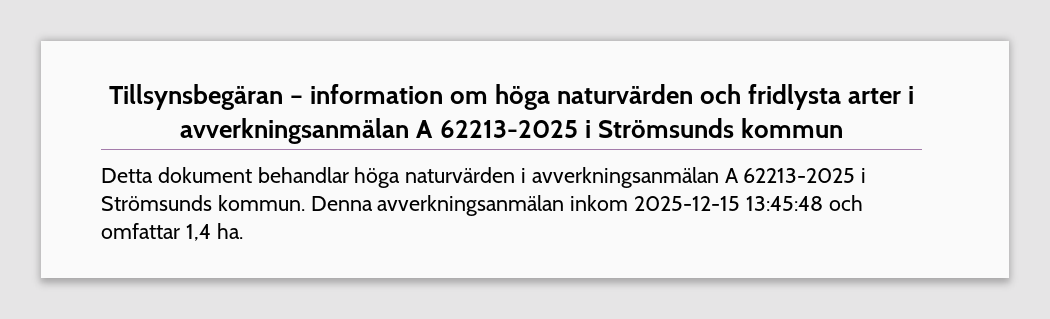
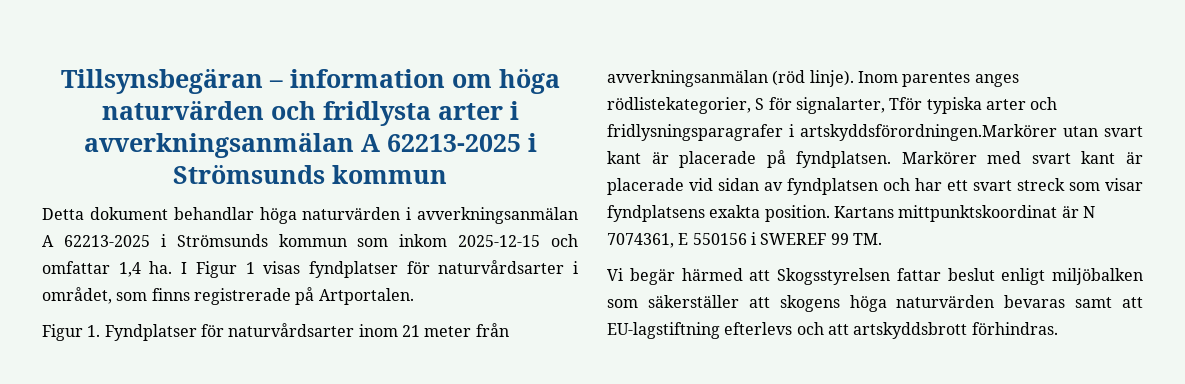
- Detta dokument behandlar höga naturvärden i avverkningsanmälan A 62213-2025 i Strömsunds kommun. Denna avverkningsanmälan inkom 2025-12-15 13:45:48 och omfattar 1,4 ha.
+ Detta dokument behandlar höga naturvärden i avverkningsanmälan A 62213-2025 i Strömsunds kommun som inkom 2025-12-15 och omfattar 1,4 ha.
+ I Figur 1 visas fyndplatser för naturvårdsarter i området, som finns registrerade på Artportalen.
+ Figur 1. Fyndplatser för naturvårdsarter inom 21 meter från avverkningsanmälan (röd linje). Inom parentes anges rödlistekategorier, S för signalarter, Tför typiska arter och fridlysningsparagrafer i artskyddsförordningen.Markörer utan svart kant är placerade på fyndplatsen. Markörer med svart kant är placerade vid sidan av fyndplatsen och har ett svart streck som visar fyndplatsens exakta position. Kartans mittpunktskoordinat är N 7074361, E 550156 i SWEREF 99 TM.
+ Vi begär härmed att Skogsstyrelsen fattar beslut enligt miljöbalken som säkerställer att skogens höga naturvärden bevaras samt att EU-lagstiftning efterlevs och att artskyddsbrott förhindras.

